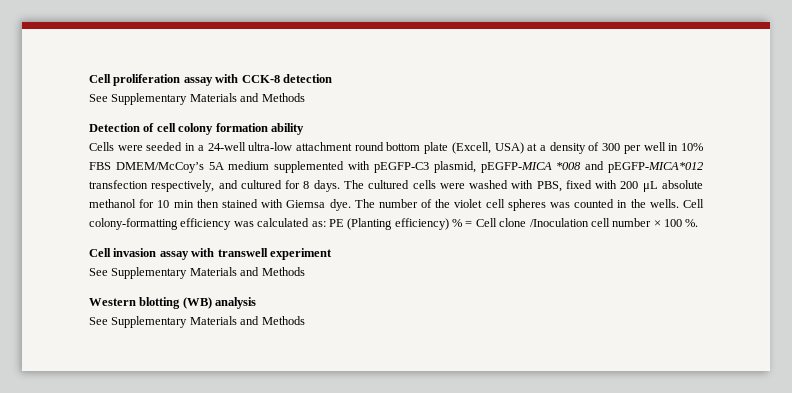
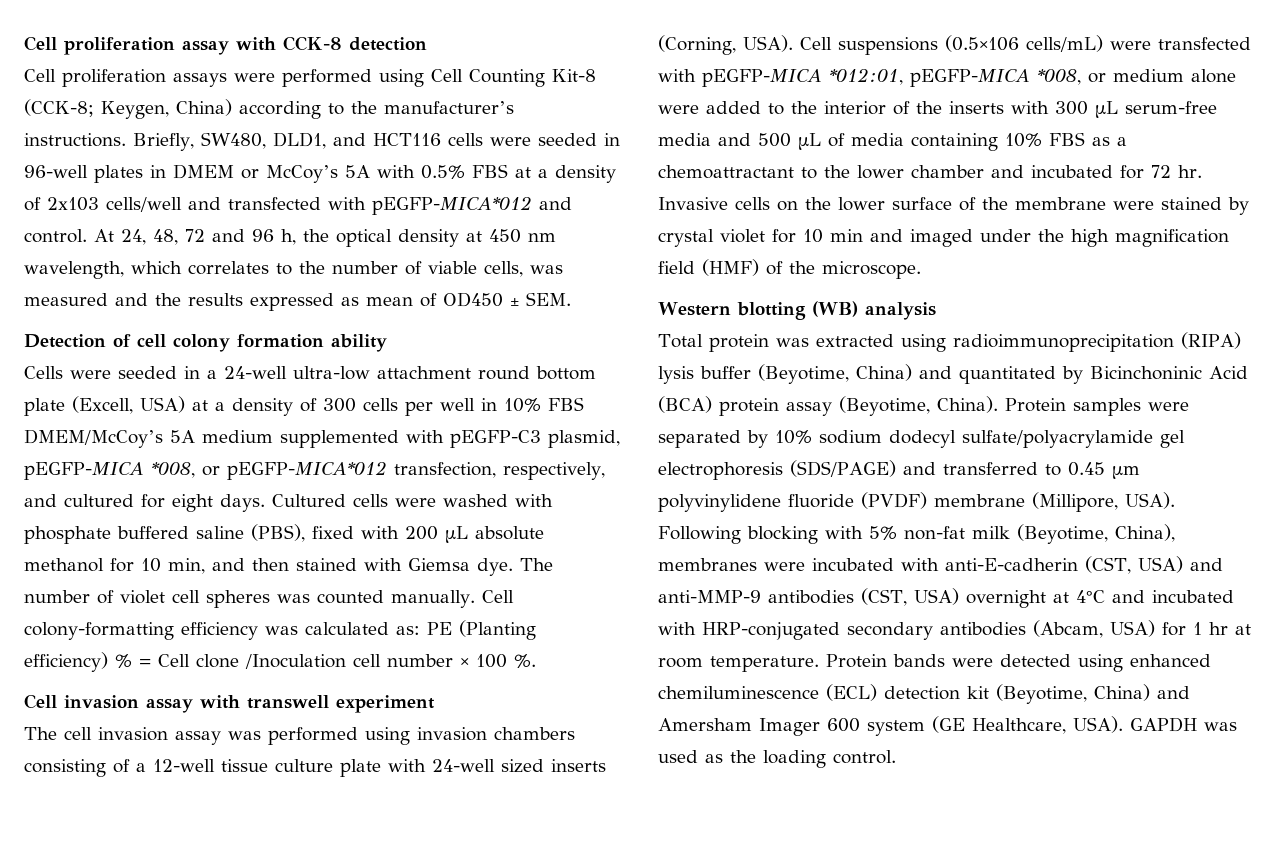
  Cell proliferation assay with CCK-8 detection
- See Supplementary Materials and Methods
+ Cell proliferation assays were performed using Cell Counting Kit-8 (CCK-8; Keygen, China) according to the manufacturer’s instructions. Briefly, SW480, DLD1, and HCT116 cells were seeded in 96-well plates in DMEM or McCoy’s 5A with 0.5% FBS at a density of 2x103 cells/well and transfected with pEGFP-MICA*012 and control. At 24, 48, 72 and 96 h, the optical density at 450 nm wavelength, which correlates to the number of viable cells, was measured and the results expressed as mean of OD450 ± SEM.
- Cells were seeded in a 24-well ultra-low attachment round bottom plate (Excell, USA) at a density of 300 per well in 10% FBS DMEM/McCoy’s 5A medium supplemented with pEGFP-C3 plasmid, pEGFP-MICA *008 and pEGFP-MICA*012 transfection respectively, and cultured for 8 days. The cultured cells were washed with PBS, fixed with 200 μL absolute methanol for 10 min then stained with Giemsa dye.
+ Cells were seeded in a 24-well ultra-low attachment round bottom plate (Excell, USA) at a density of 300 cells per well in 10% FBS DMEM/McCoy’s 5A medium supplemented with pEGFP-C3 plasmid, pEGFP-MICA *008, or pEGFP-MICA*012 transfection, respectively, and cultured for eight days. Cultured cells were washed with phosphate buffered saline (PBS), fixed with 200 μL absolute methanol for 10 min, and then stained with Giemsa dye.
- The number of the violet cell spheres was counted in the wells.
+ The number of violet cell spheres was counted manually.
  Cell invasion assay with transwell experiment
- See Supplementary Materials and Methods
+ The cell invasion assay was performed using invasion chambers consisting of a 12-well tissue culture plate with 24-well sized inserts (Corning, USA). Cell suspensions (0.5×106 cells/mL) were transfected with pEGFP-MICA *012:01, pEGFP-MICA *008, or medium alone were added to the interior of the inserts with 300 μL serum-free media and 500 μL of media containing 10% FBS as a chemoattractant to the lower chamber and incubated for 72 hr. Invasive cells on the lower surface of the membrane were stained by crystal violet for 10 min and imaged under the high magnification field (HMF) of the microscope.
  Western blotting (WB) analysis
- See Supplementary Materials and Methods
+ Total protein was extracted using radioimmunoprecipitation (RIPA) lysis buffer (Beyotime, China) and quantitated by Bicinchoninic Acid (BCA) protein assay (Beyotime, China). Protein samples were separated by 10% sodium dodecyl sulfate/polyacrylamide gel electrophoresis (SDS/PAGE) and transferred to 0.45 μm polyvinylidene fluoride (PVDF) membrane (Millipore, USA). Following blocking with 5% non-fat milk (Beyotime, China), membranes were incubated with anti-E-cadherin (CST, USA) and anti-MMP-9 antibodies (CST, USA) overnight at 4°C and incubated with HRP-conjugated secondary antibodies (Abcam, USA) for 1 hr at room temperature. Protein bands were detected using enhanced chemiluminescence (ECL) detection kit (Beyotime, China) and Amersham Imager 600 system (GE Healthcare, USA). GAPDH was used as the loading control.

